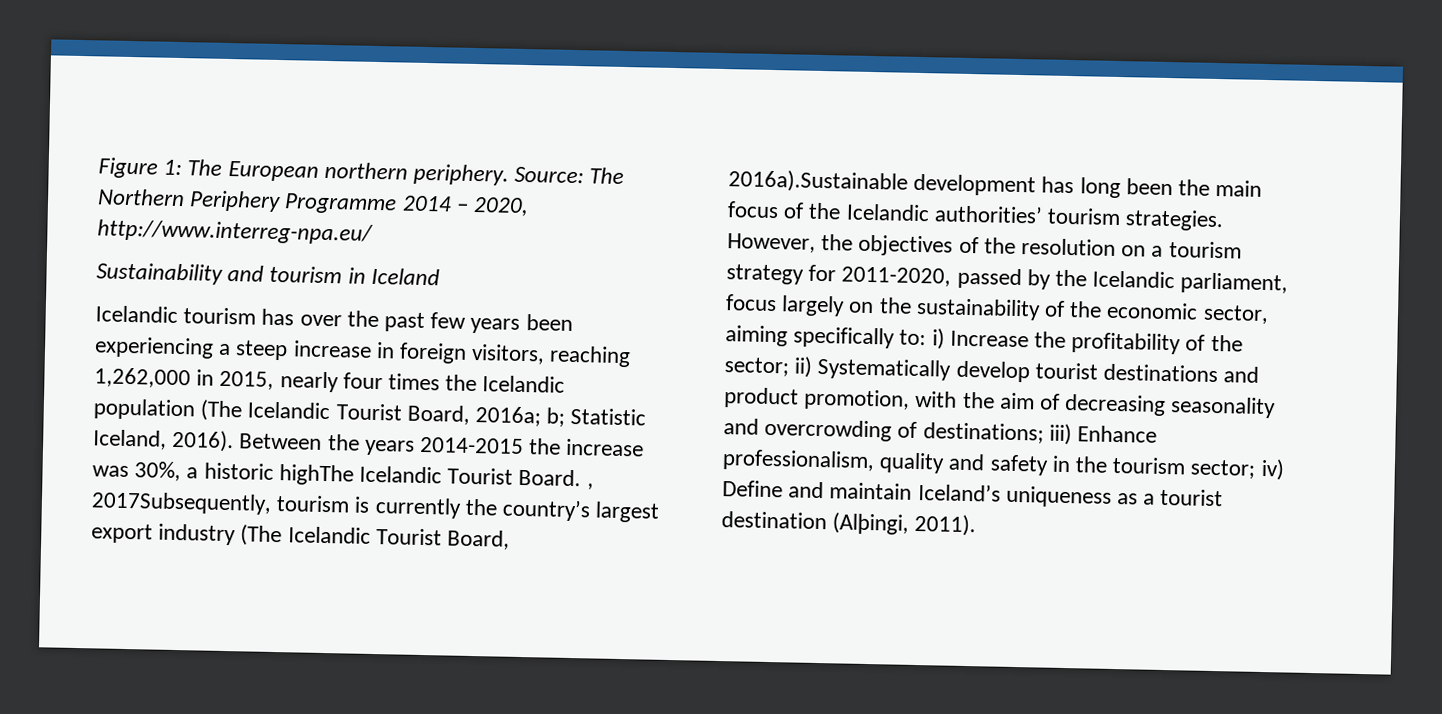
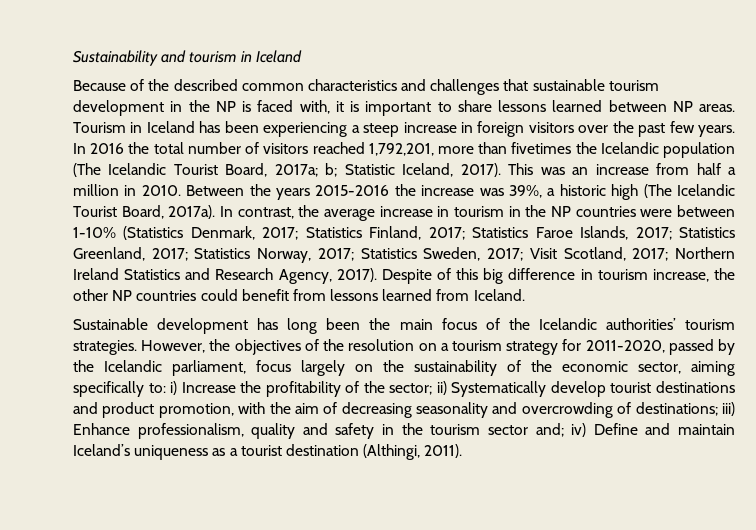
- Figure 1: The European northern periphery. Source: The Northern Periphery Programme 2014 – 2020, http://www.interreg-npa.eu/
- Icelandic tourism has over the past few years been experiencing a steep increase in foreign visitors, reaching 1,262,000 in 2015, nearly four times the Icelandic population (The Icelandic Tourist Board, 2016a; b; Statistic Iceland, 2016).
+ Because of the described common characteristics and challenges that sustainable tourism development in the NP is faced with, it is important to share lessons learned between NP areas. Tourism in Iceland has been experiencing a steep increase in foreign visitors over the past few years. In 2016 the total number of visitors reached 1,792,201, more than fivetimes the Icelandic population (The Icelandic Tourist Board, 2017a; b; Statistic Iceland, 2017). This was an increase from half a million in 2010.
- Between the years 2014-2015 the increase was 30%, a historic highThe Icelandic Tourist Board. , 2017Subsequently, tourism is currently the country’s largest export industry (The Icelandic Tourist Board, 2016a).Sustainable development has long been the main focus of the Icelandic authorities’ tourism strategies.
+ Between the years 2015-2016 the increase was 39%, a historic high (The Icelandic Tourist Board, 2017a). In contrast, the average increase in tourism in the NP countries were between 1-10% (Statistics Denmark, 2017; Statistics Finland, 2017; Statistics Faroe Islands, 2017; Statistics Greenland, 2017; Statistics Norway, 2017; Statistics Sweden, 2017; Visit Scotland, 2017; Northern Ireland Statistics and Research Agency, 2017). Despite of this big difference in tourism increase, the other NP countries could benefit from lessons learned from Iceland.
+ Sustainable development has long been the main focus of the Icelandic authorities’ tourism strategies.
- iii) Enhance professionalism, quality and safety in the tourism sector;
+ iii) Enhance professionalism, quality and safety in the tourism sector and;
- iv) Define and maintain Iceland’s uniqueness as a tourist destination (Alþingi, 2011).
+ iv) Define and maintain Iceland’s uniqueness as a tourist destination (Althingi, 2011).

